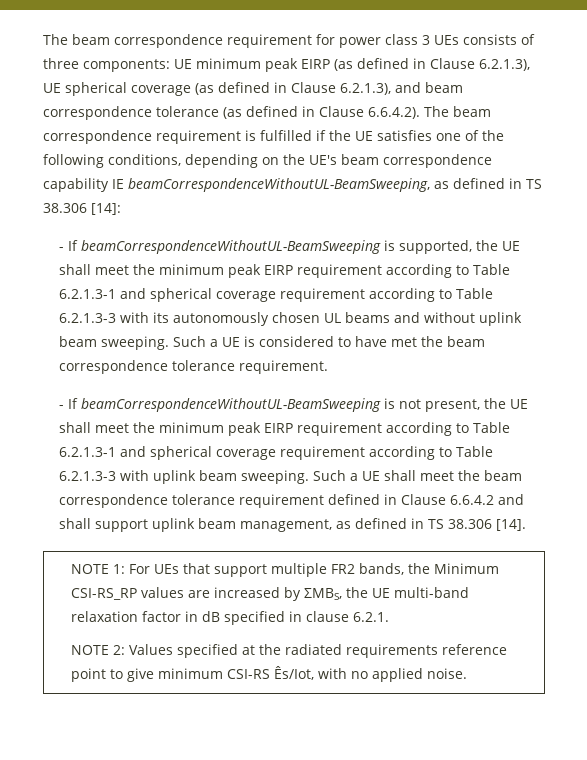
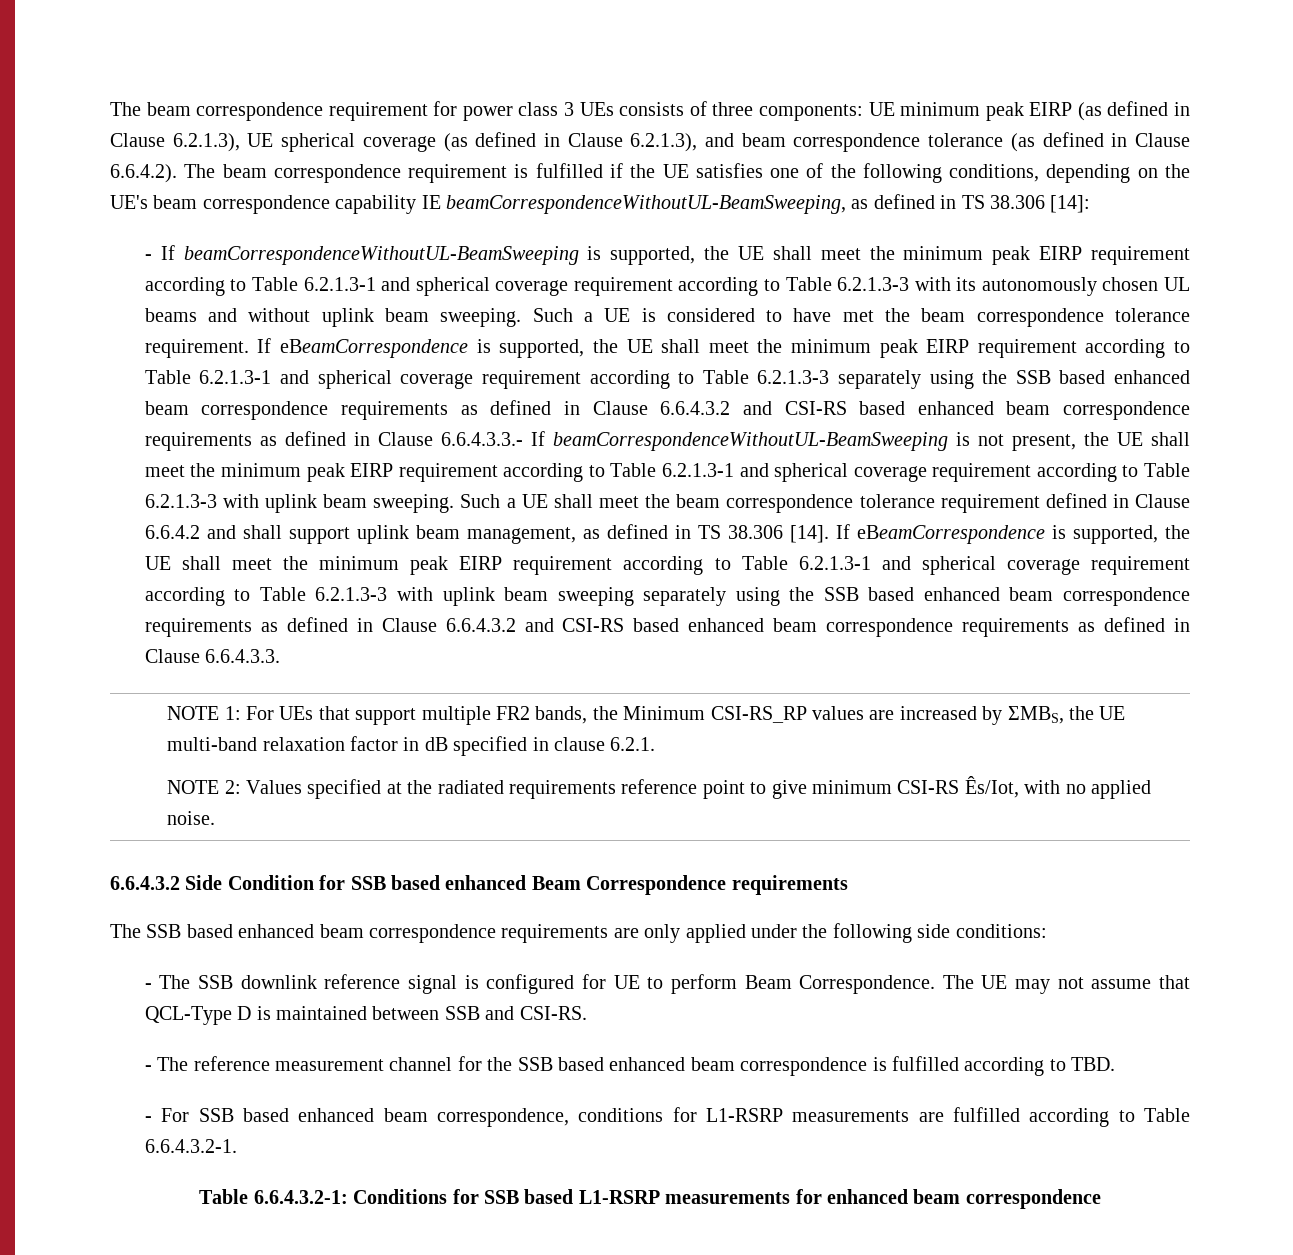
- Such a UE is considered to have met the beam correspondence tolerance requirement.
- - If beamCorrespondenceWithoutUL-BeamSweeping is not present, the UE shall meet the minimum peak EIRP requirement according to Table 6.2.1.3-1 and spherical coverage requirement according to Table 6.2.1.3-3 with uplink beam sweeping.
+ Such a UE is considered to have met the beam correspondence tolerance requirement. If eBeamCorrespondence is supported, the UE shall meet the minimum peak EIRP requirement according to Table 6.2.1.3-1 and spherical coverage requirement according to Table 6.2.1.3-3 separately using the SSB based enhanced beam correspondence requirements as defined in Clause 6.6.4.3.2 and CSI-RS based enhanced beam correspondence requirements as defined in Clause 6.6.4.3.3.- If beamCorrespondenceWithoutUL-BeamSweeping is not present, the UE shall meet the minimum peak EIRP requirement according to Table 6.2.1.3-1 and spherical coverage requirement according to Table 6.2.1.3-3 with uplink beam sweeping.
+ If eBeamCorrespondence is supported, the UE shall meet the minimum peak EIRP requirement according to Table 6.2.1.3-1 and spherical coverage requirement according to Table 6.2.1.3-3 with uplink beam sweeping separately using the SSB based enhanced beam correspondence requirements as defined in Clause 6.6.4.3.2 and CSI-RS based enhanced beam correspondence requirements as defined in Clause 6.6.4.3.3.
+ 6.6.4.3.2 Side Condition for SSB based enhanced Beam Correspondence requirements
+ The SSB based enhanced beam correspondence requirements are only applied under the following side conditions:
+ - The SSB downlink reference signal is configured for UE to perform Beam Correspondence. The UE may not assume that QCL-Type D is maintained between SSB and CSI-RS.
+ - The reference measurement channel for the SSB based enhanced beam correspondence is fulfilled according to TBD.
+ - For SSB based enhanced beam correspondence, conditions for L1-RSRP measurements are fulfilled according to Table 6.6.4.3.2-1.
+ Table 6.6.4.3.2-1: Conditions for SSB based L1-RSRP measurements for enhanced beam correspondence

